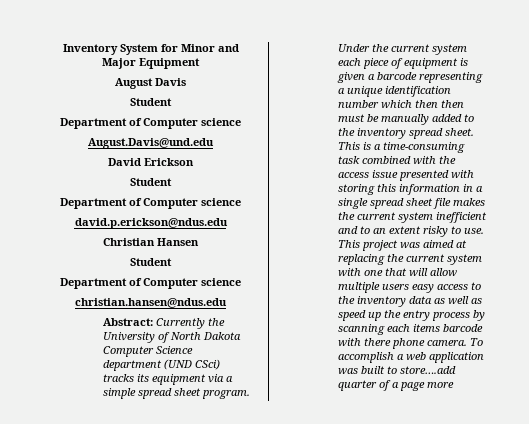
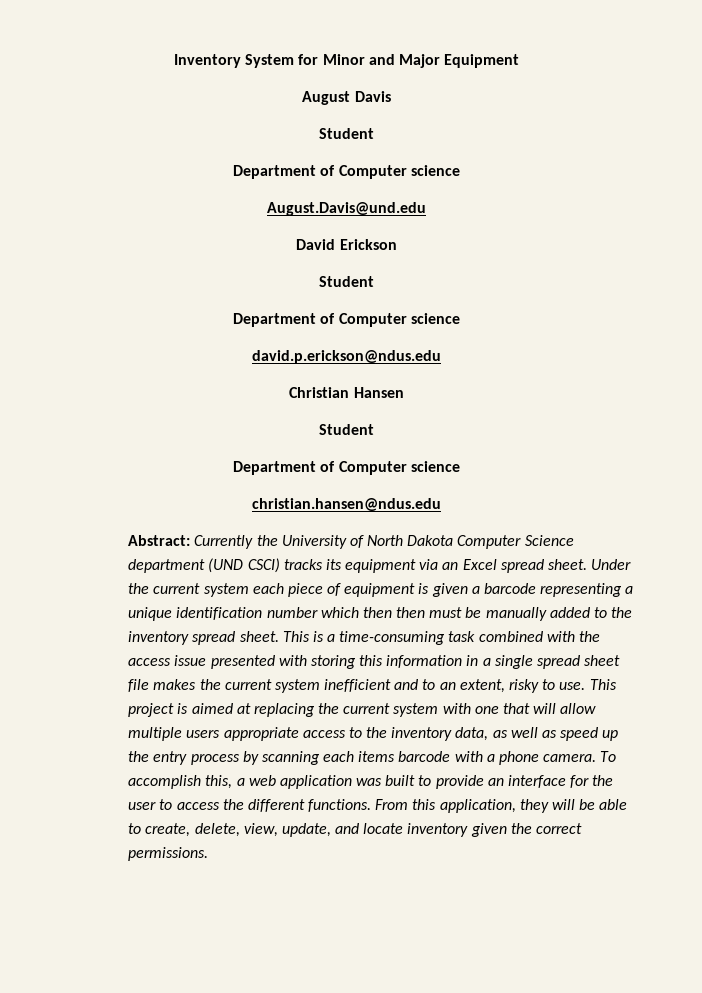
- Abstract: Currently the University of North Dakota Computer Science department (UND CSci) tracks its equipment via a simple spread sheet program.
+ Abstract: Currently the University of North Dakota Computer Science department (UND CSCI) tracks its equipment via an Excel spread sheet.
- This is a time-consuming task combined with the access issue presented with storing this information in a single spread sheet file makes the current system inefficient and to an extent risky to use.
+ This is a time-consuming task combined with the access issue presented with storing this information in a single spread sheet file makes the current system inefficient and to an extent, risky to use.
- This project was aimed at replacing the current system with one that will allow multiple users easy access to the inventory data as well as speed up the entry process by scanning each items barcode with there phone camera.
+ This project is aimed at replacing the current system with one that will allow multiple users appropriate access to the inventory data, as well as speed up the entry process by scanning each items barcode with a phone camera.
- To accomplish a web application was built to store….add quarter of a page more
+ To accomplish this, a web application was built to provide an interface for the user to access the different functions. From this application, they will be able to create, delete, view, update, and locate inventory given the correct permissions.

